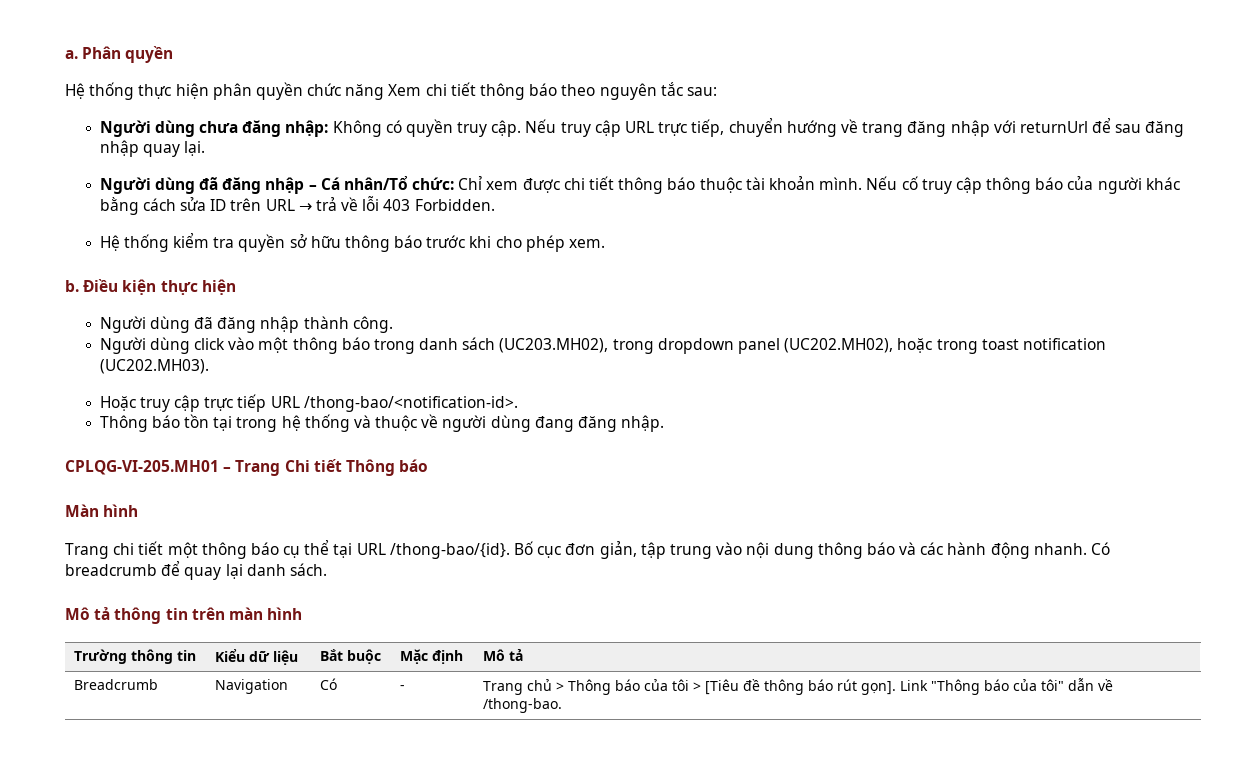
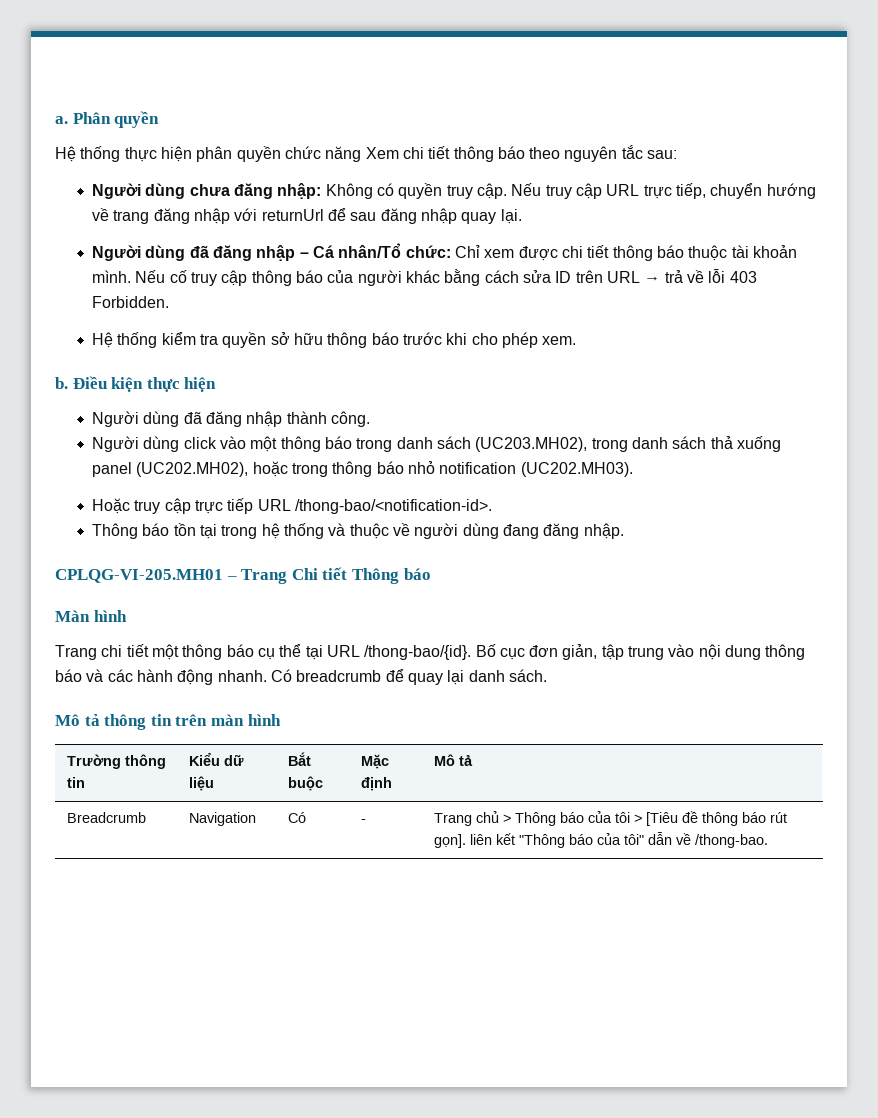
- Người dùng click vào một thông báo trong danh sách (UC203.MH02), trong dropdown panel (UC202.MH02), hoặc trong toast notification (UC202.MH03).
+ Người dùng click vào một thông báo trong danh sách (UC203.MH02), trong danh sách thả xuống panel (UC202.MH02), hoặc trong thông báo nhỏ notification (UC202.MH03).
- Breadcrumb | Navigation | Có | - | Trang chủ > Thông báo của tôi > [Tiêu đề thông báo rút gọn]. Link "Thông báo của tôi" dẫn về /thong-bao.
+ Breadcrumb | Navigation | Có | - | Trang chủ > Thông báo của tôi > [Tiêu đề thông báo rút gọn]. liên kết "Thông báo của tôi" dẫn về /thong-bao.

